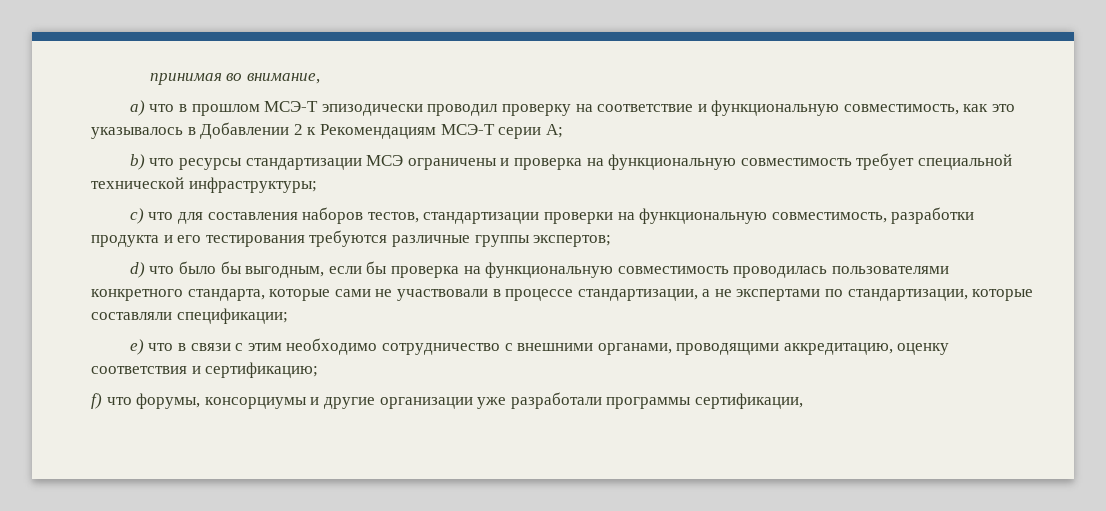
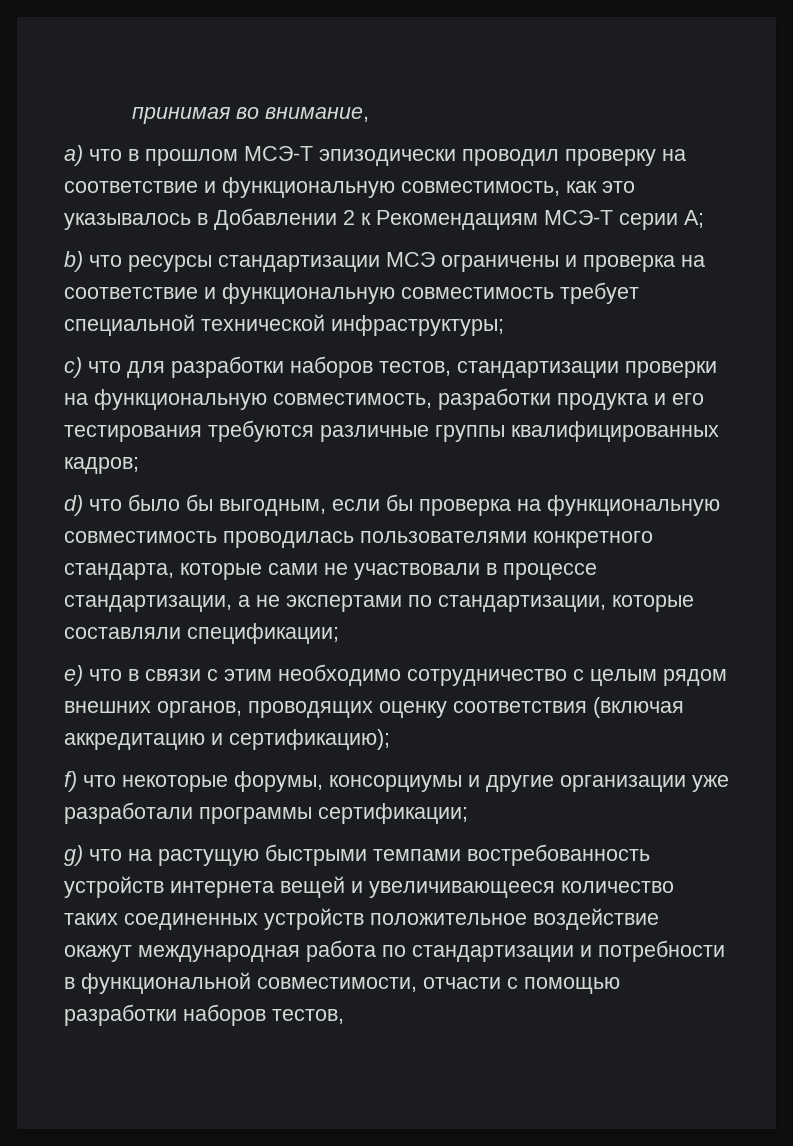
- b) что ресурсы стандартизации МСЭ ограничены и проверка на функциональную совместимость требует специальной технической инфраструктуры;
+ b) что ресурсы стандартизации МСЭ ограничены и проверка на соответствие и функциональную совместимость требует специальной технической инфраструктуры;
- c) что для составления наборов тестов, стандартизации проверки на функциональную совместимость, разработки продукта и его тестирования требуются различные группы экспертов;
+ c) что для разработки наборов тестов, стандартизации проверки на функциональную совместимость, разработки продукта и его тестирования требуются различные группы квалифицированных кадров;
- e) что в связи с этим необходимо сотрудничество с внешними органами, проводящими аккредитацию, оценку соответствия и сертификацию;
+ e) что в связи с этим необходимо сотрудничество с целым рядом внешних органов, проводящих оценку соответствия (включая аккредитацию и сертификацию);
- f) что форумы, консорциумы и другие организации уже разработали программы сертификации,
+ f) что некоторые форумы, консорциумы и другие организации уже разработали программы сертификации;
+ g) что на растущую быстрыми темпами востребованность устройств интернета вещей и увеличивающееся количество таких соединенных устройств положительное воздействие окажут международная работа по стандартизации и потребности в функциональной совместимости, отчасти с помощью разработки наборов тестов,

